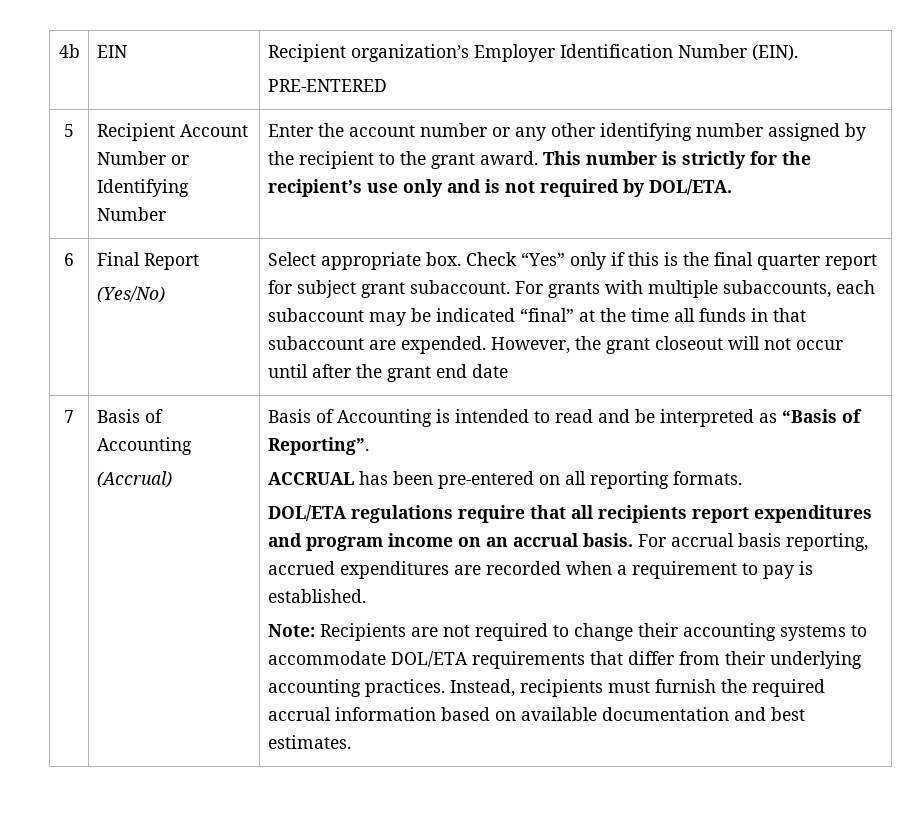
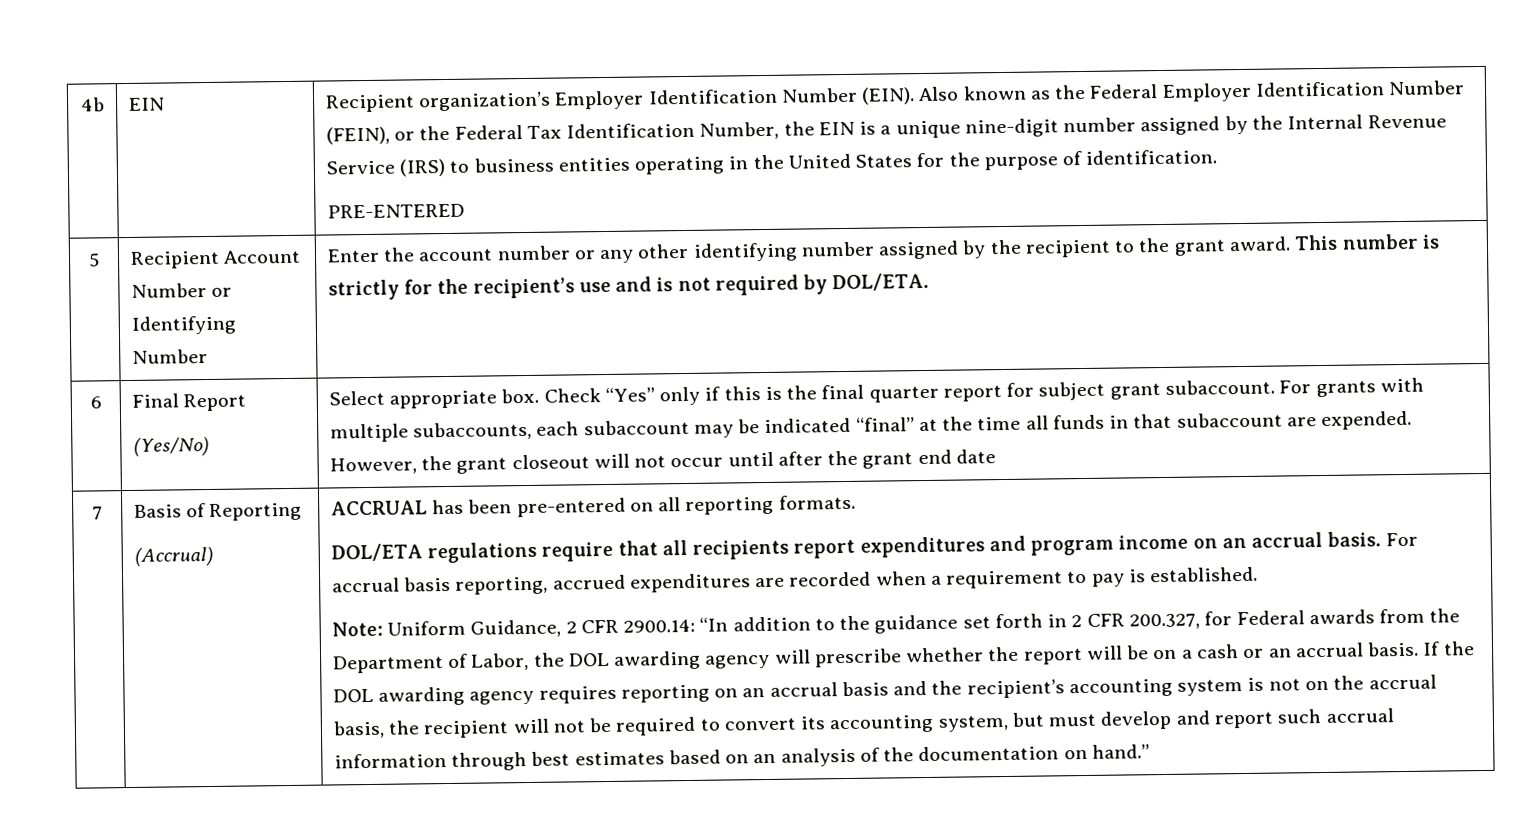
+ Also known as the Federal Employer Identification Number (FEIN), or the Federal Tax Identification Number, the EIN is a unique nine-digit number assigned by the Internal Revenue Service (IRS) to business entities operating in the United States for the purpose of identification.
- 5 | Recipient Account Number or Identifying Number | Enter the account number or any other identifying number assigned by the recipient to the grant award. This number is strictly for the recipient’s use only and is not required by DOL/ETA.
+ 5 | Recipient Account Number or Identifying Number | Enter the account number or any other identifying number assigned by the recipient to the grant award. This number is strictly for the recipient’s use and is not required by DOL/ETA.
- 7 | Basis of Accounting
+ 7 | Basis of Reporting
- Basis of Accounting is intended to read and be interpreted as “Basis of Reporting”.
- Note: Recipients are not required to change their accounting systems to accommodate DOL/ETA requirements that differ from their underlying accounting practices. Instead, recipients must furnish the required accrual information based on available documentation and best estimates.
+ Note: Uniform Guidance, 2 CFR 2900.14: “In addition to the guidance set forth in 2 CFR 200.327, for Federal awards from the Department of Labor, the DOL awarding agency will prescribe whether the report will be on a cash or an accrual basis. If the DOL awarding agency requires reporting on an accrual basis and the recipient’s accounting system is not on the accrual basis, the recipient will not be required to convert its accounting system, but must develop and report such accrual information through best estimates based on an analysis of the documentation on hand.”

